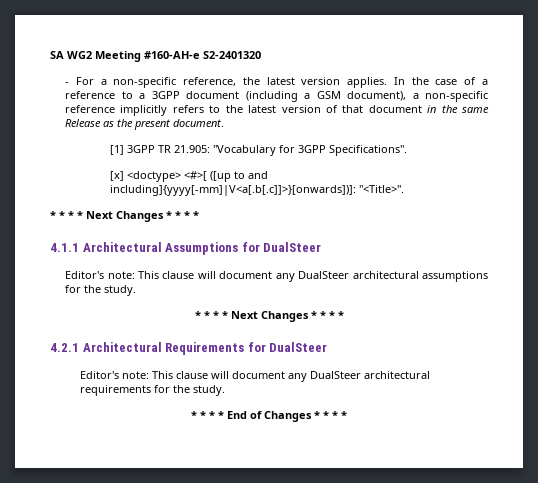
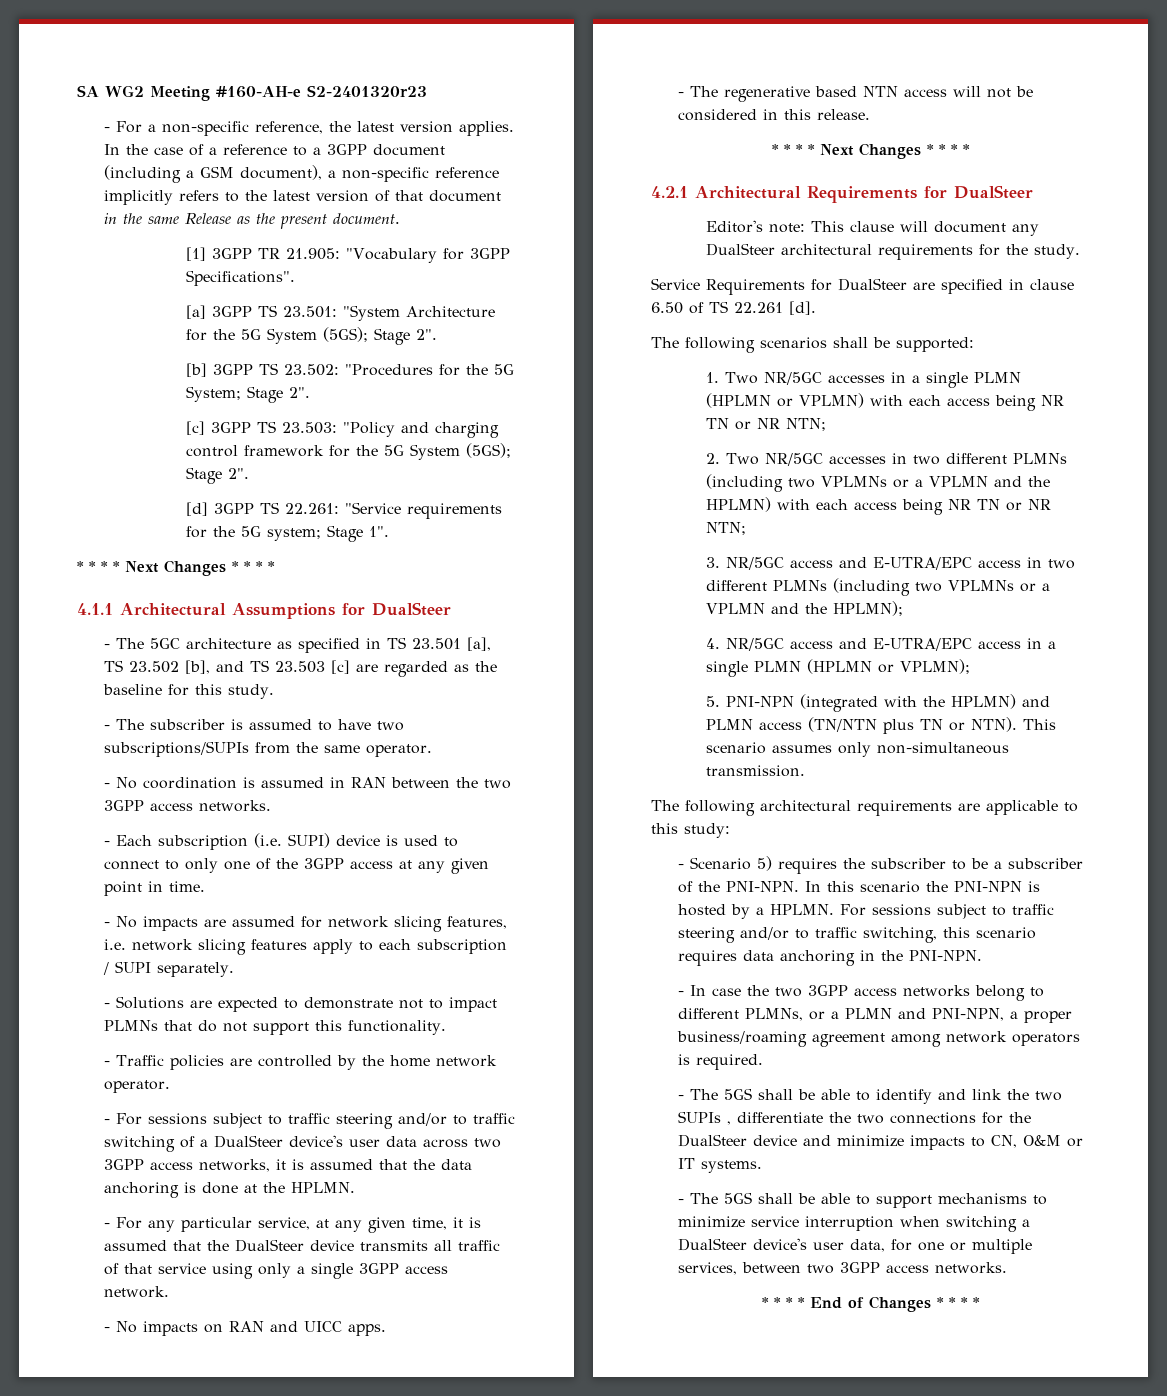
- SA WG2 Meeting #160-AH-e S2-2401320
+ SA WG2 Meeting #160-AH-e S2-2401320r23
- [x] <doctype> <#>[ ([up to and including]{yyyy[-mm]|V<a[.b[.c]]>}[onwards])]: "<Title>".
+ [a] 3GPP TS 23.501: "System Architecture for the 5G System (5GS); Stage 2".
+ [b] 3GPP TS 23.502: "Procedures for the 5G System; Stage 2".
+ [c] 3GPP TS 23.503: "Policy and charging control framework for the 5G System (5GS); Stage 2".
+ [d] 3GPP TS 22.261: "Service requirements for the 5G system; Stage 1".
- Editor's note: This clause will document any DualSteer architectural assumptions for the study.
+ - The 5GC architecture as specified in TS 23.501 [a], TS 23.502 [b], and TS 23.503 [c] are regarded as the baseline for this study.
+ - The subscriber is assumed to have two subscriptions/SUPIs from the same operator.
+ - No coordination is assumed in RAN between the two 3GPP access networks.
+ - Each subscription (i.e. SUPI) device is used to connect to only one of the 3GPP access at any given point in time.
+ - No impacts are assumed for network slicing features, i.e. network slicing features apply to each subscription / SUPI separately.
+ - Solutions are expected to demonstrate not to impact PLMNs that do not support this functionality.
+ - Traffic policies are controlled by the home network operator.
+ - For sessions subject to traffic steering and/or to traffic switching of a DualSteer device's user data across two 3GPP access networks, it is assumed that the data anchoring is done at the HPLMN.
+ - For any particular service, at any given time, it is assumed that the DualSteer device transmits all traffic of that service using only a single 3GPP access network.
+ - No impacts on RAN and UICC apps.
+ - The regenerative based NTN access will not be considered in this release.
+ Service Requirements for DualSteer are specified in clause 6.50 of TS 22.261 [d].
+ The following scenarios shall be supported:
+ 1. Two NR/5GC accesses in a single PLMN (HPLMN or VPLMN) with each access being NR TN or NR NTN;
+ 2. Two NR/5GC accesses in two different PLMNs (including two VPLMNs or a VPLMN and the HPLMN) with each access being NR TN or NR NTN;
+ 3. NR/5GC access and E-UTRA/EPC access in two different PLMNs (including two VPLMNs or a VPLMN and the HPLMN);
+ 4. NR/5GC access and E-UTRA/EPC access in a single PLMN (HPLMN or VPLMN);
+ 5. PNI-NPN (integrated with the HPLMN) and PLMN access (TN/NTN plus TN or NTN). This scenario assumes only non-simultaneous transmission.
+ The following architectural requirements are applicable to this study:
+ - Scenario 5) requires the subscriber to be a subscriber of the PNI-NPN. In this scenario the PNI-NPN is hosted by a HPLMN. For sessions subject to traffic steering and/or to traffic switching, this scenario requires data anchoring in the PNI-NPN.
+ - In case the two 3GPP access networks belong to different PLMNs, or a PLMN and PNI-NPN, a proper business/roaming agreement among network operators is required.
+ - The 5GS shall be able to identify and link the two SUPIs , differentiate the two connections for the DualSteer device and minimize impacts to CN, O&M or IT systems.
+ - The 5GS shall be able to support mechanisms to minimize service interruption when switching a DualSteer device's user data, for one or multiple services, between two 3GPP access networks.

